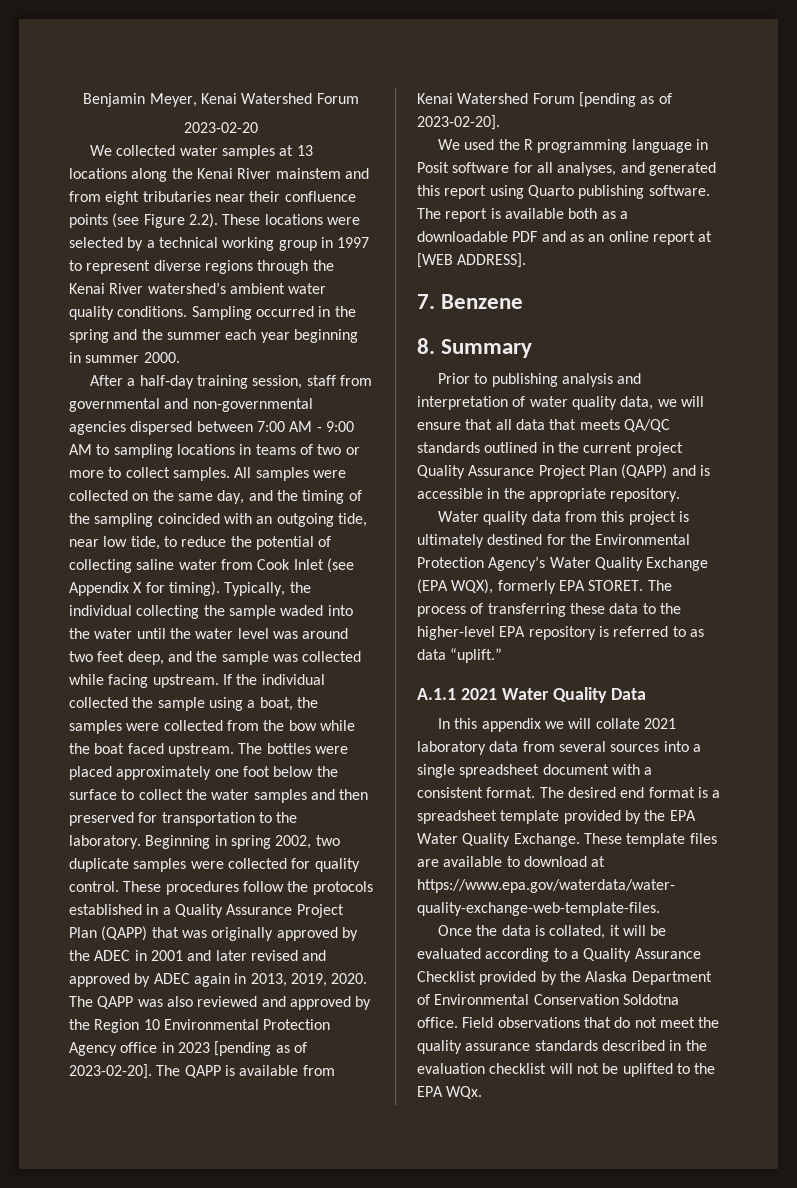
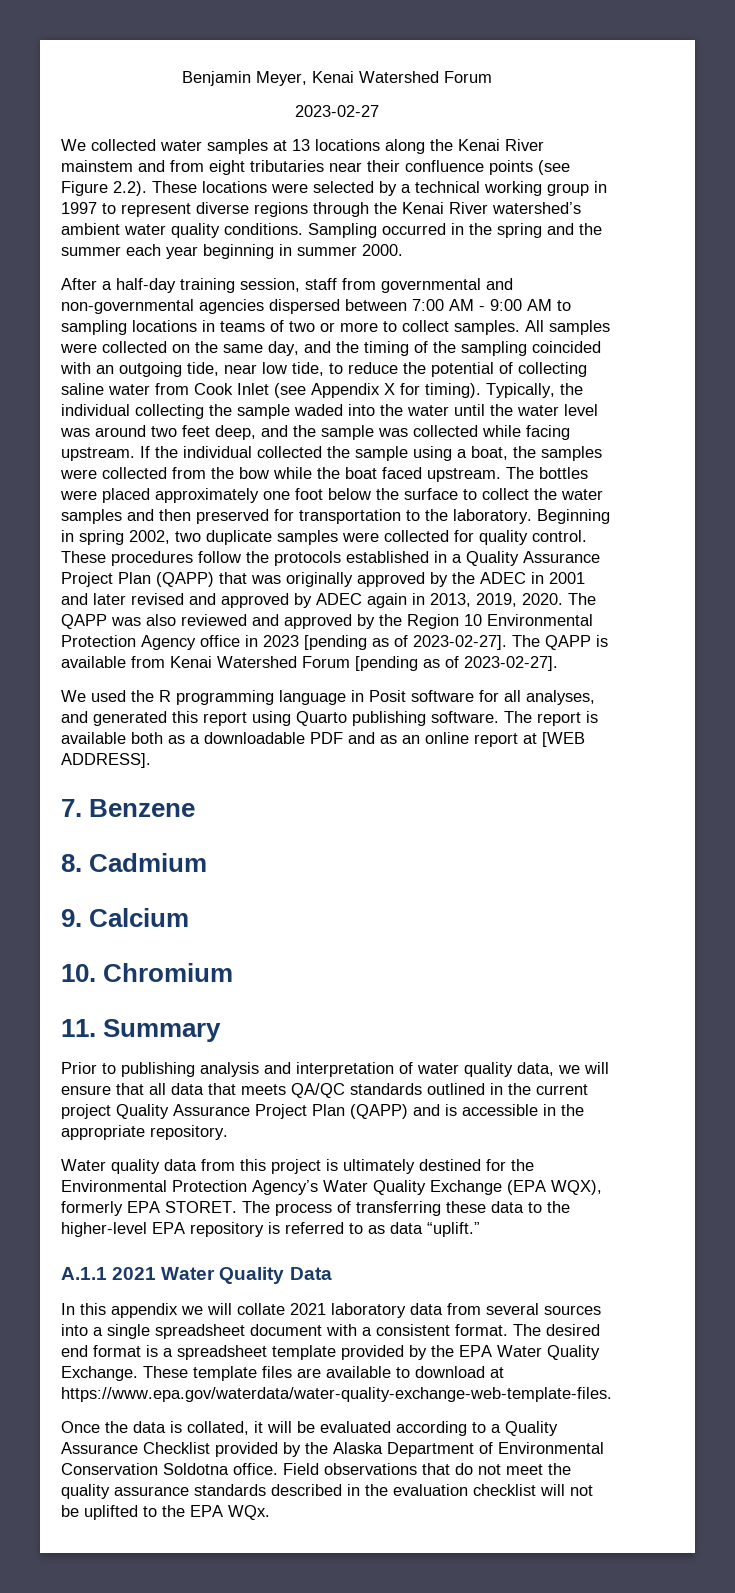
- 2023-02-20
+ 2023-02-27
- The QAPP was also reviewed and approved by the Region 10 Environmental Protection Agency office in 2023 [pending as of 2023-02-20].
+ The QAPP was also reviewed and approved by the Region 10 Environmental Protection Agency office in 2023 [pending as of 2023-02-27].
- The QAPP is available from Kenai Watershed Forum [pending as of 2023-02-20].
+ The QAPP is available from Kenai Watershed Forum [pending as of 2023-02-27].
- 8. Summary
+ 8. Cadmium
+ 9. Calcium
+ 10. Chromium
+ 11. Summary

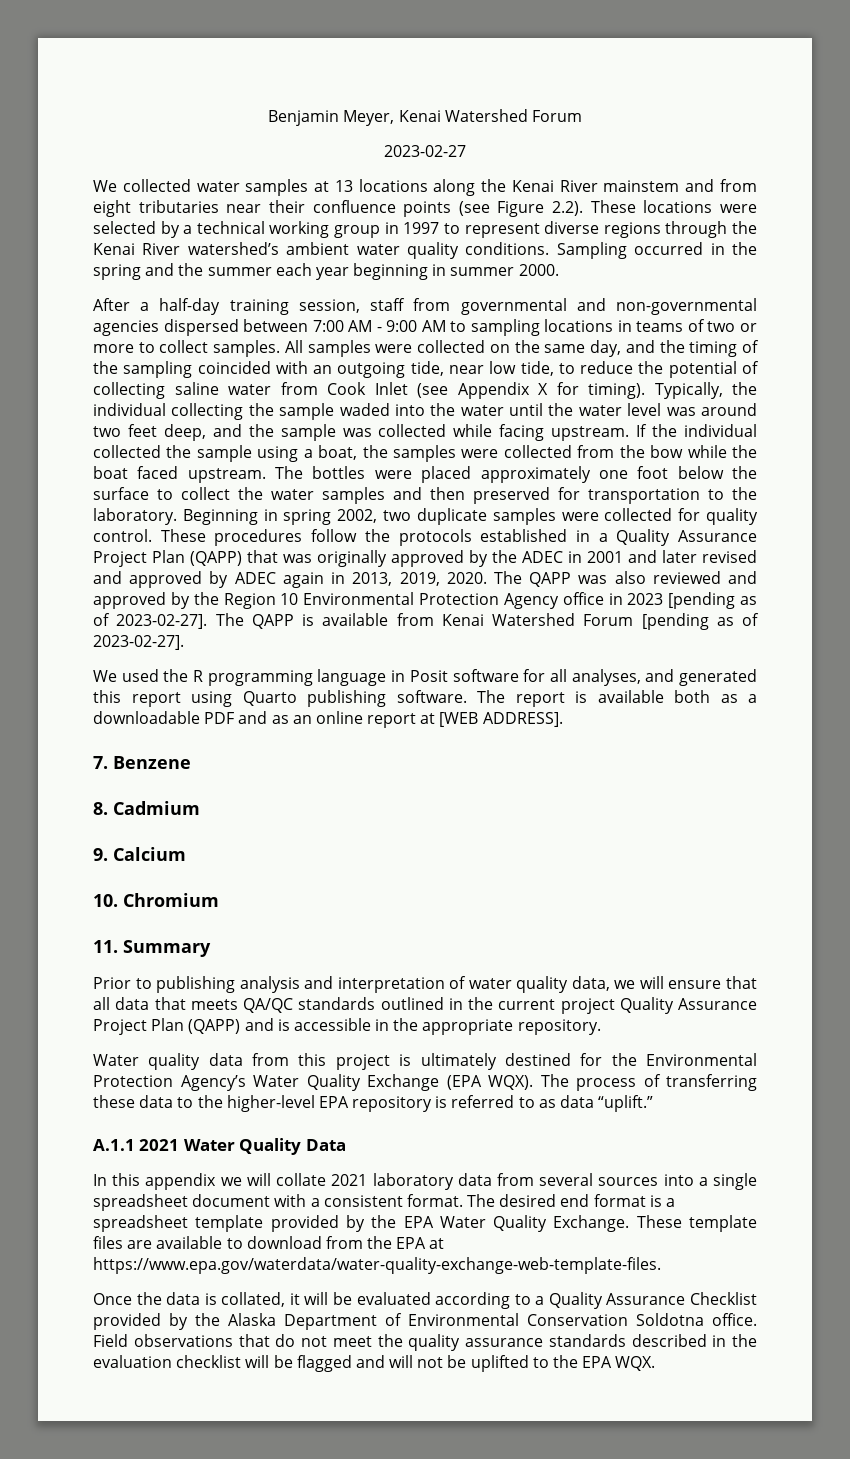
- Water quality data from this project is ultimately destined for the Environmental Protection Agency’s Water Quality Exchange (EPA WQX), formerly EPA STORET.
+ Water quality data from this project is ultimately destined for the Environmental Protection Agency’s Water Quality Exchange (EPA WQX).
- These template files are available to download at https://www.epa.gov/waterdata/water-quality-exchange-web-template-files.
+ These template files are available to download from the EPA at https://www.epa.gov/waterdata/water-quality-exchange-web-template-files.
- Field observations that do not meet the quality assurance standards described in the evaluation checklist will not be uplifted to the EPA WQx.
+ Field observations that do not meet the quality assurance standards described in the evaluation checklist will be flagged and will not be uplifted to the EPA WQX.

